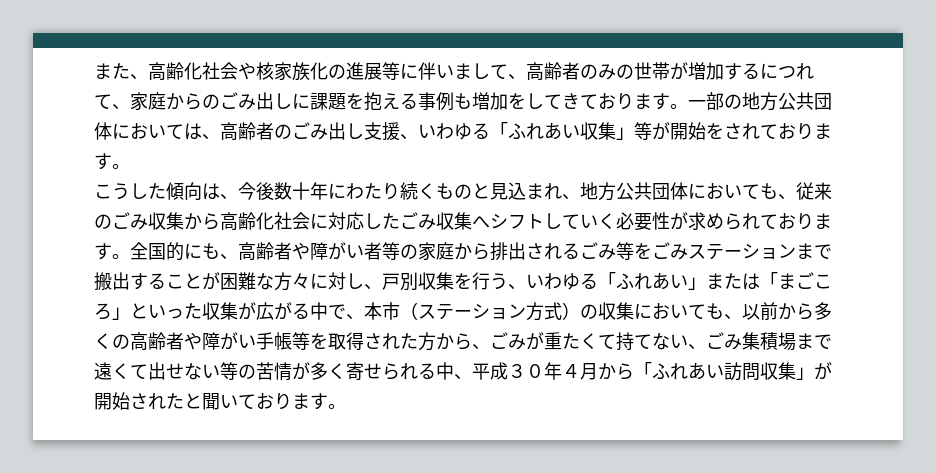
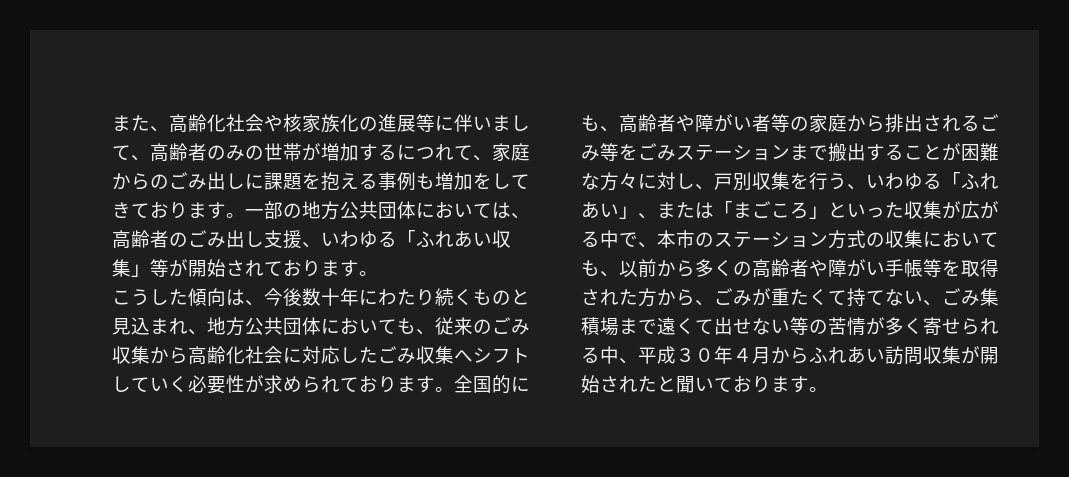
- 一部の地方公共団体においては、高齢者のごみ出し支援、いわゆる「ふれあい収集」等が開始をされております。
+ 一部の地方公共団体においては、高齢者のごみ出し支援、いわゆる「ふれあい収集」等が開始されております。
- 全国的にも、高齢者や障がい者等の家庭から排出されるごみ等をごみステーションまで搬出することが困難な方々に対し、戸別収集を行う、いわゆる「ふれあい」または「まごころ」といった収集が広がる中で、本市（ステーション方式）の収集においても、以前から多くの高齢者や障がい手帳等を取得された方から、ごみが重たくて持てない、ごみ集積場まで遠くて出せない等の苦情が多く寄せられる中、平成３０年４月から「ふれあい訪問収集」が開始されたと聞いております。
+ 全国的にも、高齢者や障がい者等の家庭から排出されるごみ等をごみステーションまで搬出することが困難な方々に対し、戸別収集を行う、いわゆる「ふれあい」、または「まごころ」といった収集が広がる中で、本市のステーション方式の収集においても、以前から多くの高齢者や障がい手帳等を取得された方から、ごみが重たくて持てない、ごみ集積場まで遠くて出せない等の苦情が多く寄せられる中、平成３０年４月からふれあい訪問収集が開始されたと聞いております。

